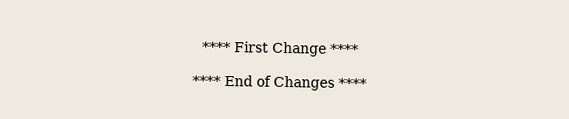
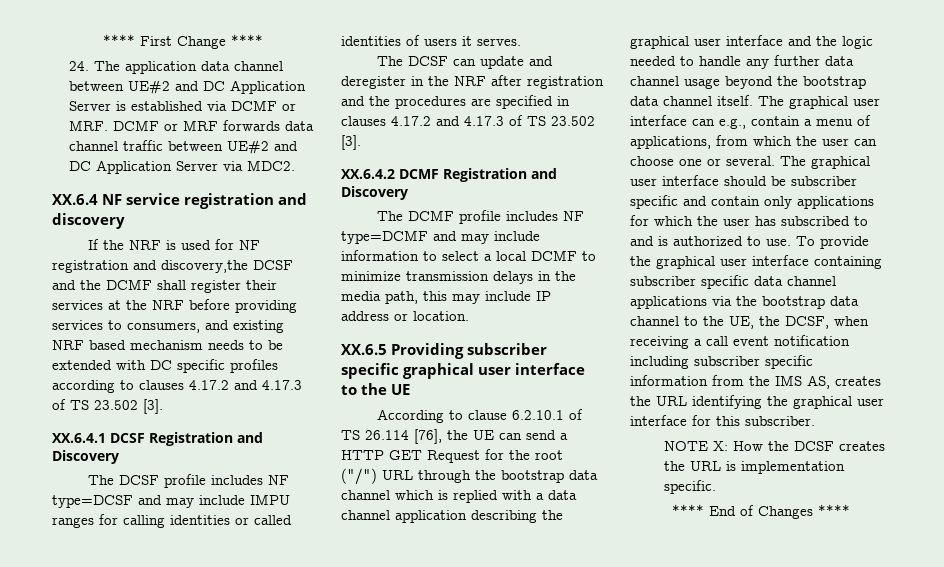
+ 24. The application data channel between UE#2 and DC Application Server is established via DCMF or MRF. DCMF or MRF forwards data channel traffic between UE#2 and DC Application Server via MDC2.
+ XX.6.4 NF service registration and discovery
+ If the NRF is used for NF registration and discovery,the DCSF and the DCMF shall register their services at the NRF before providing services to consumers, and existing NRF based mechanism needs to be extended with DC specific profiles according to clauses 4.17.2 and 4.17.3 of TS 23.502 [3].
+ XX.6.4.1 DCSF Registration and Discovery
+ The DCSF profile includes NF type=DCSF and may include IMPU ranges for calling identities or called identities of users it serves.
+ The DCSF can update and deregister in the NRF after registration and the procedures are specified in clauses 4.17.2 and 4.17.3 of TS 23.502 [3].
+ XX.6.4.2 DCMF Registration and Discovery
+ The DCMF profile includes NF type=DCMF and may include information to select a local DCMF to minimize transmission delays in the media path, this may include IP address or location.
+ XX.6.5 Providing subscriber specific graphical user interface to the UE
+ According to clause 6.2.10.1 of TS 26.114 [76], the UE can send a HTTP GET Request for the root ("/") URL through the bootstrap data channel which is replied with a data channel application describing the graphical user interface and the logic needed to handle any further data channel usage beyond the bootstrap data channel itself. The graphical user interface can e.g., contain a menu of applications, from which the user can choose one or several. The graphical user interface should be subscriber specific and contain only applications for which the user has subscribed to and is authorized to use. To provide the graphical user interface containing subscriber specific data channel applications via the bootstrap data channel to the UE, the DCSF, when receiving a call event notification including subscriber specific information from the IMS AS, creates the URL identifying the graphical user interface for this subscriber.
+ NOTE X: How the DCSF creates the URL is implementation specific.

